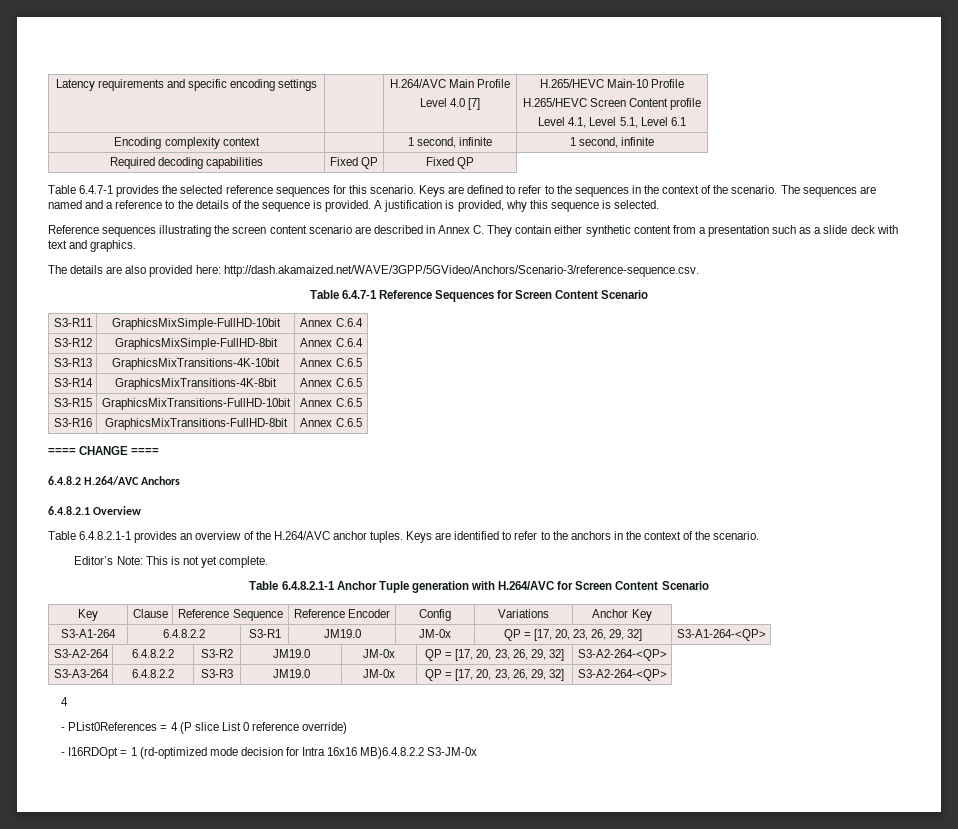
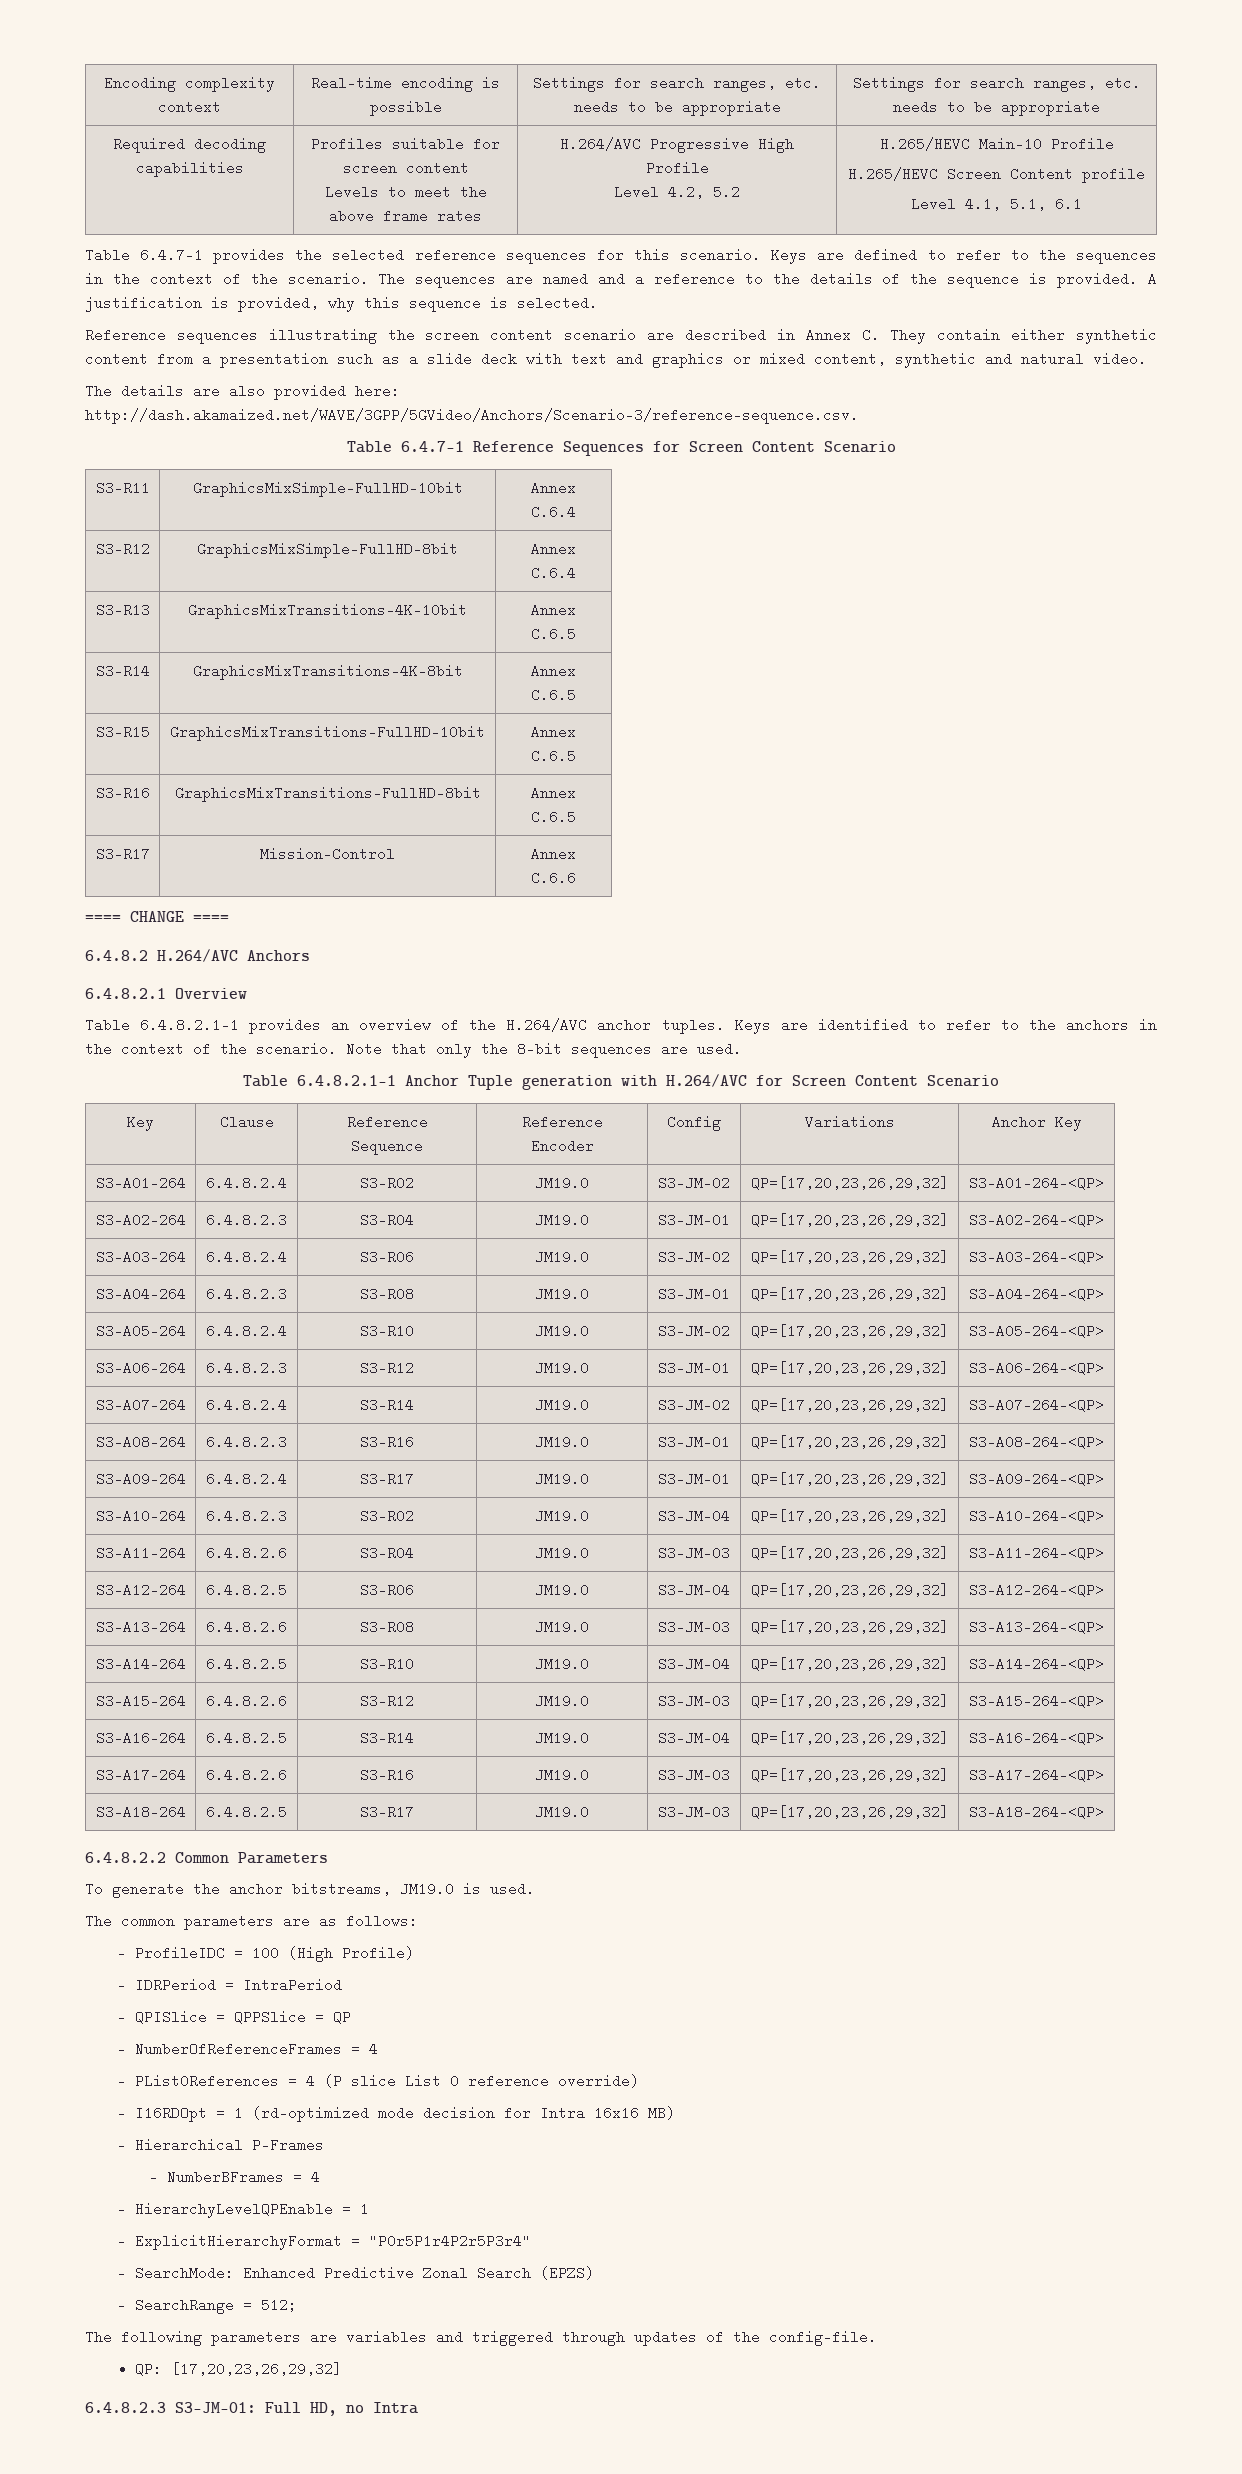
- Latency requirements and specific encoding settings | | H.264/AVC Main Profile
- Level 4.0 [7] | H.265/HEVC Main-10 Profile
+ Encoding complexity context | Real-time encoding is possible | Settings for search ranges, etc. needs to be appropriate | Settings for search ranges, etc. needs to be appropriate
+ Required decoding capabilities | Profiles suitable for screen content
+ Levels to meet the above frame rates | H.264/AVC Progressive High Profile
+ Level 4.2, 5.2 | H.265/HEVC Main-10 Profile
  H.265/HEVC Screen Content profile
- Level 4.1, Level 5.1, Level 6.1
- Encoding complexity context | | 1 second, infinite | 1 second, infinite
- Required decoding capabilities | Fixed QP | Fixed QP
+ Level 4.1, 5.1, 6.1
- Reference sequences illustrating the screen content scenario are described in Annex C. They contain either synthetic content from a presentation such as a slide deck with text and graphics.
+ Reference sequences illustrating the screen content scenario are described in Annex C. They contain either synthetic content from a presentation such as a slide deck with text and graphics or mixed content, synthetic and natural video.
+ S3-R17 | Mission-Control | Annex C.6.6
- Keys are identified to refer to the anchors in the context of the scenario.
- Editor’s Note: This is not yet complete.
+ Keys are identified to refer to the anchors in the context of the scenario. Note that only the 8-bit sequences are used.
- S3-A1-264 | 6.4.8.2.2 | S3-R1 | JM19.0 | JM-0x | QP = [17, 20, 23, 26, 29, 32] | S3-A1-264-<QP>
- S3-A2-264 | 6.4.8.2.2 | S3-R2 | JM19.0 | JM-0x | QP = [17, 20, 23, 26, 29, 32] | S3-A2-264-<QP>
- S3-A3-264 | 6.4.8.2.2 | S3-R3 | JM19.0 | JM-0x | QP = [17, 20, 23, 26, 29, 32] | S3-A2-264-<QP>
- 4
+ S3-A01-264 | 6.4.8.2.4 | S3-R02 | JM19.0 | S3-JM-02 | QP=[17,20,23,26,29,32] | S3-A01-264-<QP>
+ S3-A02-264 | 6.4.8.2.3 | S3-R04 | JM19.0 | S3-JM-01 | QP=[17,20,23,26,29,32] | S3-A02-264-<QP>
+ S3-A03-264 | 6.4.8.2.4 | S3-R06 | JM19.0 | S3-JM-02 | QP=[17,20,23,26,29,32] | S3-A03-264-<QP>
+ S3-A04-264 | 6.4.8.2.3 | S3-R08 | JM19.0 | S3-JM-01 | QP=[17,20,23,26,29,32] | S3-A04-264-<QP>
+ S3-A05-264 | 6.4.8.2.4 | S3-R10 | JM19.0 | S3-JM-02 | QP=[17,20,23,26,29,32] | S3-A05-264-<QP>
+ S3-A06-264 | 6.4.8.2.3 | S3-R12 | JM19.0 | S3-JM-01 | QP=[17,20,23,26,29,32] | S3-A06-264-<QP>
+ S3-A07-264 | 6.4.8.2.4 | S3-R14 | JM19.0 | S3-JM-02 | QP=[17,20,23,26,29,32] | S3-A07-264-<QP>
+ S3-A08-264 | 6.4.8.2.3 | S3-R16 | JM19.0 | S3-JM-01 | QP=[17,20,23,26,29,32] | S3-A08-264-<QP>
+ S3-A09-264 | 6.4.8.2.4 | S3-R17 | JM19.0 | S3-JM-01 | QP=[17,20,23,26,29,32] | S3-A09-264-<QP>
+ S3-A10-264 | 6.4.8.2.3 | S3-R02 | JM19.0 | S3-JM-04 | QP=[17,20,23,26,29,32] | S3-A10-264-<QP>
+ S3-A11-264 | 6.4.8.2.6 | S3-R04 | JM19.0 | S3-JM-03 | QP=[17,20,23,26,29,32] | S3-A11-264-<QP>
+ S3-A12-264 | 6.4.8.2.5 | S3-R06 | JM19.0 | S3-JM-04 | QP=[17,20,23,26,29,32] | S3-A12-264-<QP>
+ S3-A13-264 | 6.4.8.2.6 | S3-R08 | JM19.0 | S3-JM-03 | QP=[17,20,23,26,29,32] | S3-A13-264-<QP>
+ S3-A14-264 | 6.4.8.2.5 | S3-R10 | JM19.0 | S3-JM-04 | QP=[17,20,23,26,29,32] | S3-A14-264-<QP>
+ S3-A15-264 | 6.4.8.2.6 | S3-R12 | JM19.0 | S3-JM-03 | QP=[17,20,23,26,29,32] | S3-A15-264-<QP>
+ S3-A16-264 | 6.4.8.2.5 | S3-R14 | JM19.0 | S3-JM-04 | QP=[17,20,23,26,29,32] | S3-A16-264-<QP>
+ S3-A17-264 | 6.4.8.2.6 | S3-R16 | JM19.0 | S3-JM-03 | QP=[17,20,23,26,29,32] | S3-A17-264-<QP>
+ S3-A18-264 | 6.4.8.2.5 | S3-R17 | JM19.0 | S3-JM-03 | QP=[17,20,23,26,29,32] | S3-A18-264-<QP>
+ 6.4.8.2.2 Common Parameters
+ To generate the anchor bitstreams, JM19.0 is used.
+ The common parameters are as follows:
+ - ProfileIDC = 100 (High Profile)
+ - IDRPeriod = IntraPeriod
+ - QPISlice = QPPSlice = QP
+ - NumberOfReferenceFrames = 4
- - I16RDOpt = 1 (rd-optimized mode decision for Intra 16x16 MB)6.4.8.2.2 S3-JM-0x
+ - I16RDOpt = 1 (rd-optimized mode decision for Intra 16x16 MB)
+ - Hierarchical P-Frames
+ - NumberBFrames = 4
+ - HierarchyLevelQPEnable = 1
+ - ExplicitHierarchyFormat = "P0r5P1r4P2r5P3r4"
+ - SearchMode: Enhanced Predictive Zonal Search (EPZS)
+ - SearchRange = 512;
+ The following parameters are variables and triggered through updates of the config-file.
+ QP: [17,20,23,26,29,32]
+ 6.4.8.2.3 S3-JM-01: Full HD, no Intra

